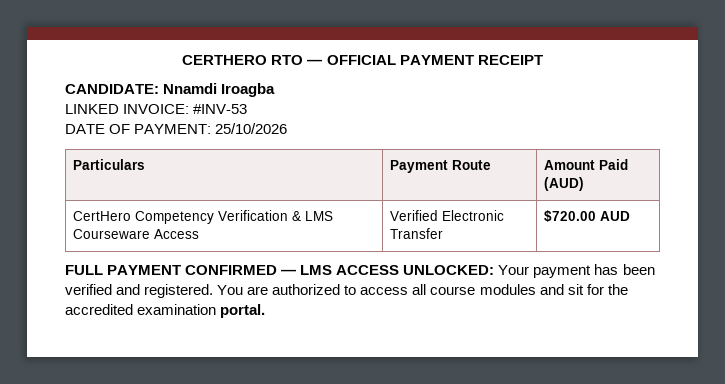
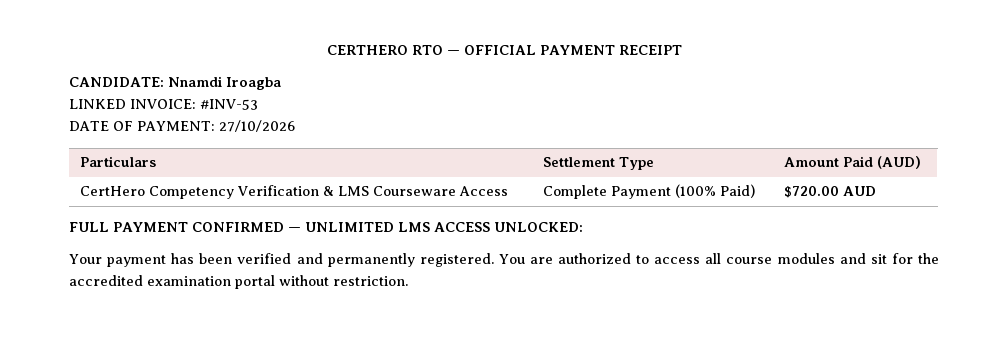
- DATE OF PAYMENT: 25/10/2026
+ DATE OF PAYMENT: 27/10/2026
- Particulars | Payment Route | Amount Paid (AUD)
+ Particulars | Settlement Type | Amount Paid (AUD)
- CertHero Competency Verification & LMS Courseware Access | Verified Electronic Transfer | $720.00 AUD
+ CertHero Competency Verification & LMS Courseware Access | Complete Payment (100% Paid) | $720.00 AUD
- FULL PAYMENT CONFIRMED — LMS ACCESS UNLOCKED: Your payment has been verified and registered.
+ FULL PAYMENT CONFIRMED — UNLIMITED LMS ACCESS UNLOCKED:
+ Your payment has been verified and permanently registered.
- You are authorized to access all course modules and sit for the accredited examination portal.
+ You are authorized to access all course modules and sit for the accredited examination portal without restriction.

